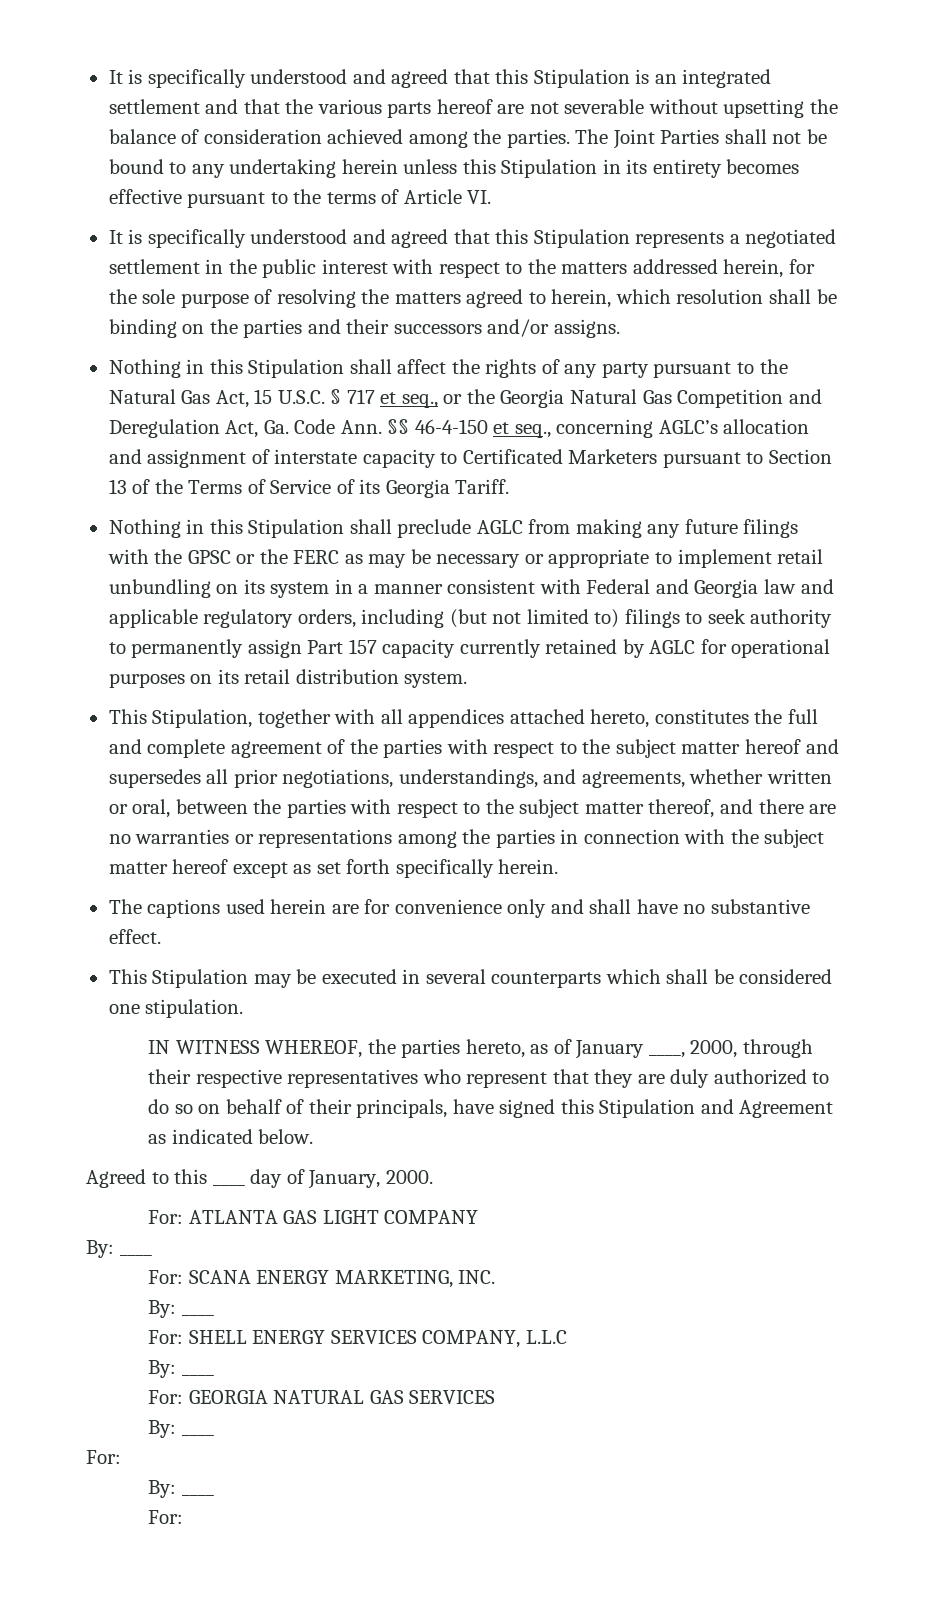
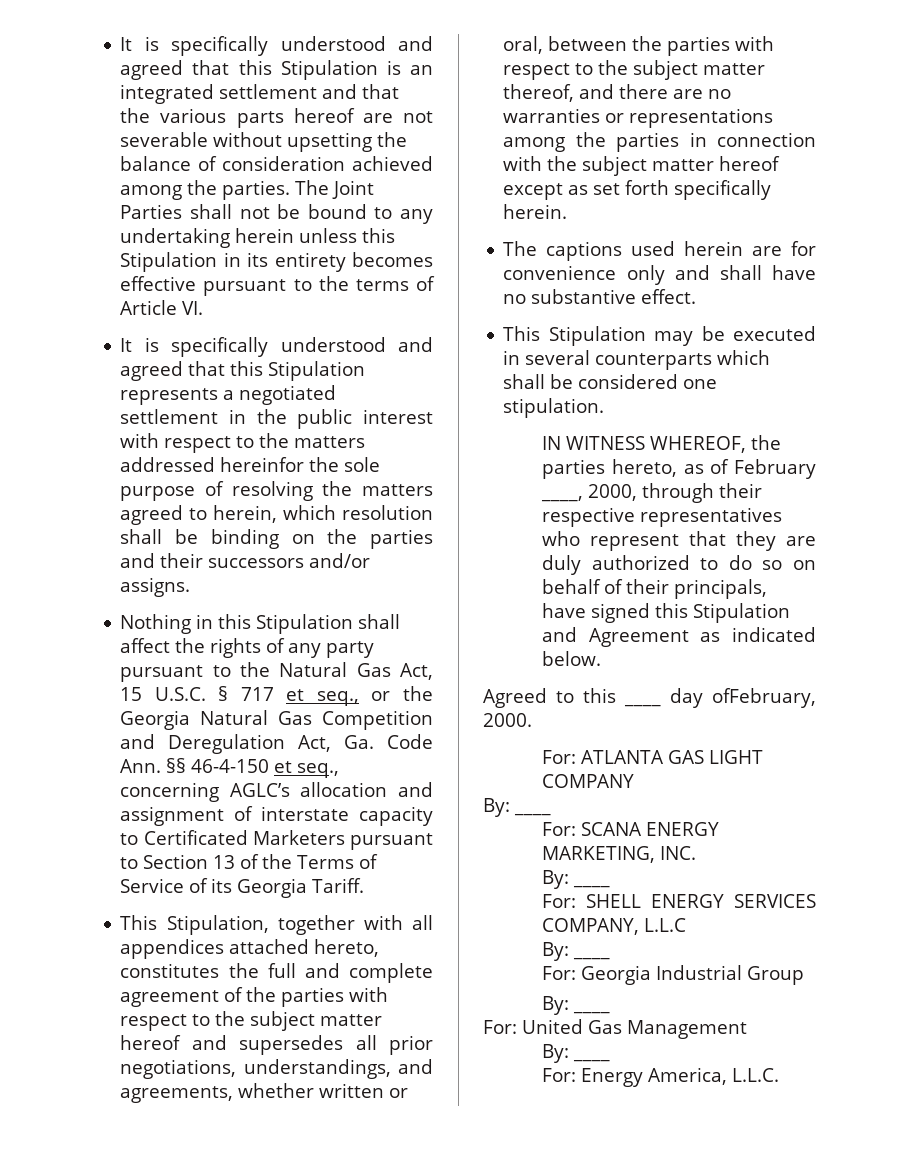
- It is specifically understood and agreed that this Stipulation represents a negotiated settlement in the public interest with respect to the matters addressed herein, for the sole purpose of resolving the matters agreed to herein, which resolution shall be binding on the parties and their successors and/or assigns.
+ It is specifically understood and agreed that this Stipulation represents a negotiated settlement in the public interest with respect to the matters addressed hereinfor the sole purpose of resolving the matters agreed to herein, which resolution shall be binding on the parties and their successors and/or assigns.
- Nothing in this Stipulation shall preclude AGLC from making any future filings with the GPSC or the FERC as may be necessary or appropriate to implement retail unbundling on its system in a manner consistent with Federal and Georgia law and applicable regulatory orders, including (but not limited to) filings to seek authority to permanently assign Part 157 capacity currently retained by AGLC for operational purposes on its retail distribution system.
- IN WITNESS WHEREOF, the parties hereto, as of January ____, 2000, through their respective representatives who represent that they are duly authorized to do so on behalf of their principals, have signed this Stipulation and Agreement as indicated below.
+ IN WITNESS WHEREOF, the parties hereto, as of February ____, 2000, through their respective representatives who represent that they are duly authorized to do so on behalf of their principals, have signed this Stipulation and Agreement as indicated below.
- Agreed to this ____ day of January, 2000.
+ Agreed to this ____ day ofFebruary, 2000.
- For: GEORGIA NATURAL GAS SERVICES
+ For: Georgia Industrial Group
  By: ____
- For:
+ For: United Gas Management
  By: ____
- For:
+ For: Energy America, L.L.C.

